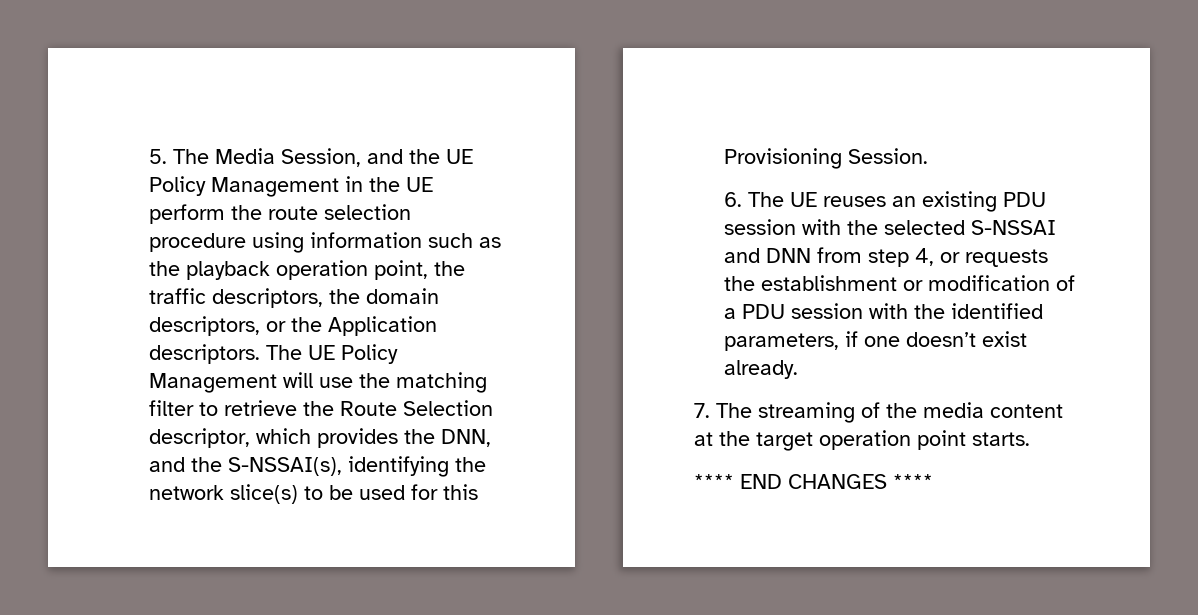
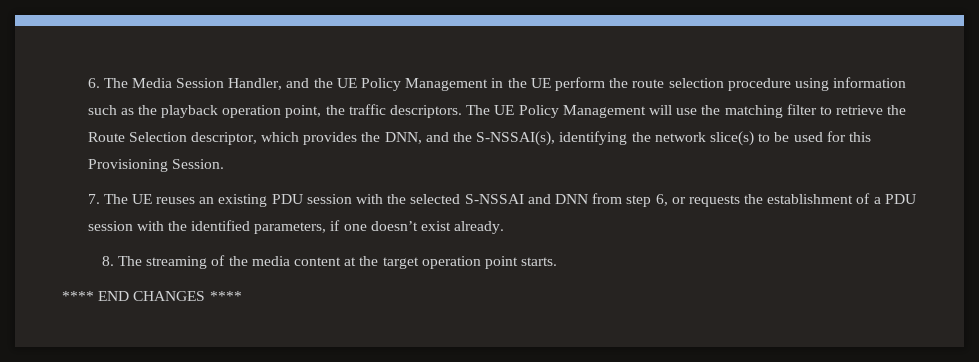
- 5. The Media Session, and the UE Policy Management in the UE perform the route selection procedure using information such as the playback operation point, the traffic descriptors, the domain descriptors, or the Application descriptors.
+ 6. The Media Session Handler, and the UE Policy Management in the UE perform the route selection procedure using information such as the playback operation point, the traffic descriptors.
- 6. The UE reuses an existing PDU session with the selected S-NSSAI and DNN from step 4, or requests the establishment or modification of a PDU session with the identified parameters, if one doesn’t exist already.
+ 7. The UE reuses an existing PDU session with the selected S-NSSAI and DNN from step 6, or requests the establishment of a PDU session with the identified parameters, if one doesn’t exist already.
- 7. The streaming of the media content at the target operation point starts.
+ 8. The streaming of the media content at the target operation point starts.

